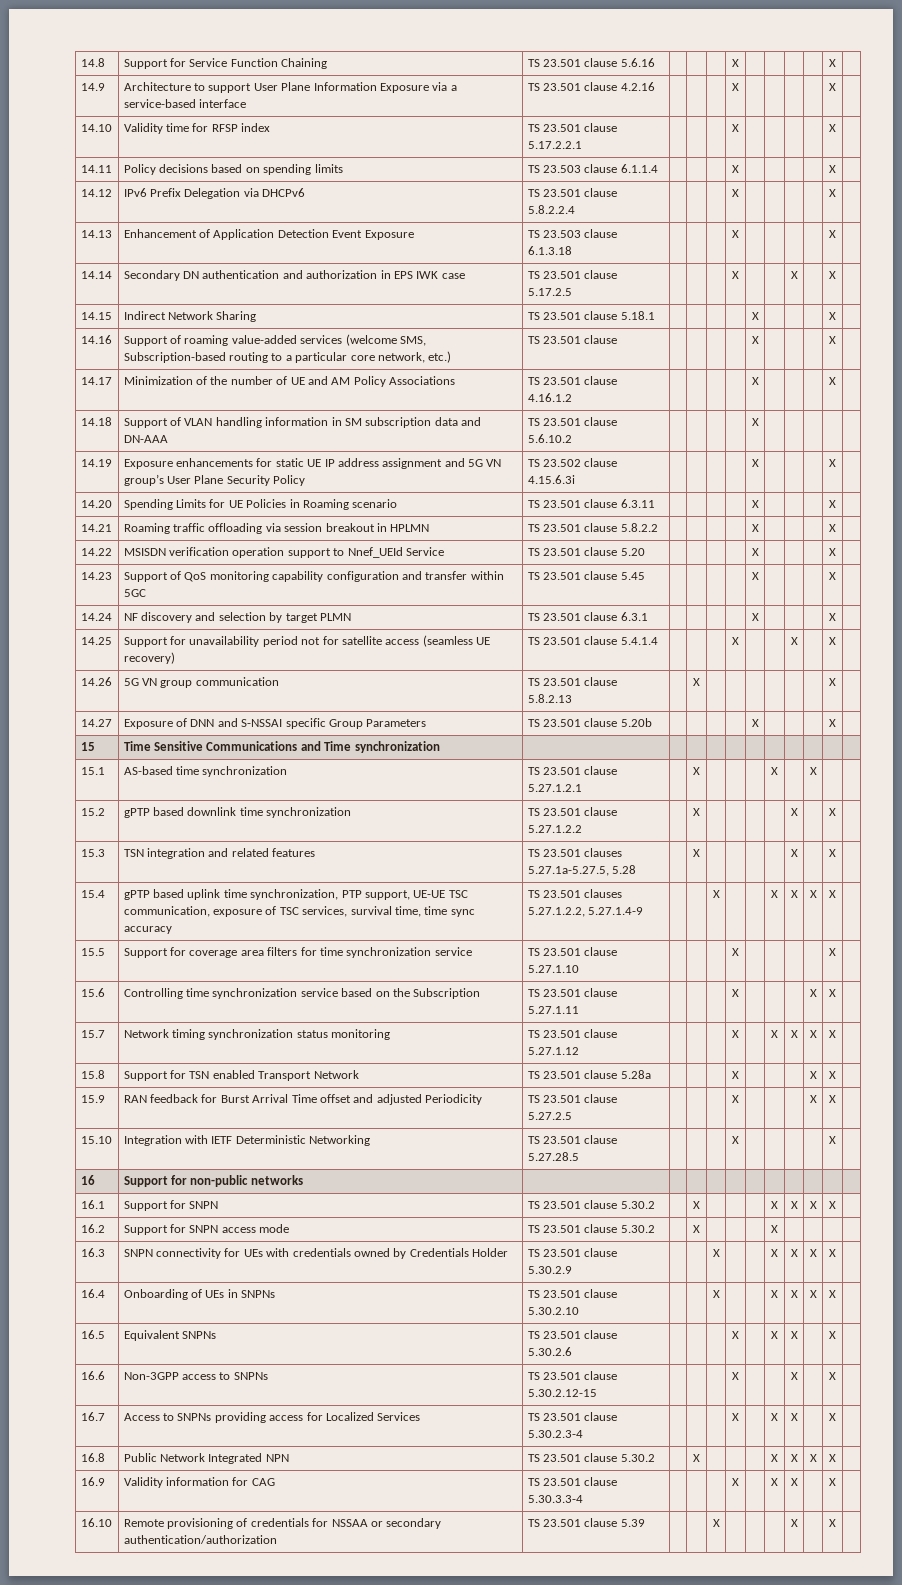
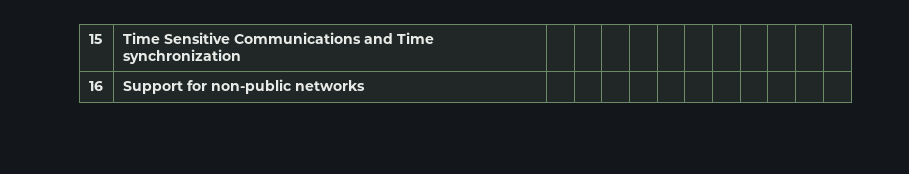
- 14.8 | Support for Service Function Chaining | TS 23.501 clause 5.6.16 | | | | X | | | | | X |
- 14.9 | Architecture to support User Plane Information Exposure via a service-based interface | TS 23.501 clause 4.2.16 | | | | X | | | | | X |
- 14.10 | Validity time for RFSP index | TS 23.501 clause 5.17.2.2.1 | | | | X | | | | | X |
- 14.11 | Policy decisions based on spending limits | TS 23.503 clause 6.1.1.4 | | | | X | | | | | X |
- 14.12 | IPv6 Prefix Delegation via DHCPv6 | TS 23.501 clause 5.8.2.2.4 | | | | X | | | | | X |
- 14.13 | Enhancement of Application Detection Event Exposure | TS 23.503 clause 6.1.3.18 | | | | X | | | | | X |
- 14.14 | Secondary DN authentication and authorization in EPS IWK case | TS 23.501 clause 5.17.2.5 | | | | X | | | X | | X |
- 14.15 | Indirect Network Sharing | TS 23.501 clause 5.18.1 | | | | | X | | | | X |
- 14.16 | Support of roaming value-added services (welcome SMS, Subscription-based routing to a particular core network, etc.) | TS 23.501 clause | | | | | X | | | | X |
- 14.17 | Minimization of the number of UE and AM Policy Associations | TS 23.501 clause 4.16.1.2 | | | | | X | | | | X |
- 14.18 | Support of VLAN handling information in SM subscription data and DN-AAA | TS 23.501 clause 5.6.10.2 | | | | | X | | | | |
- 14.19 | Exposure enhancements for static UE IP address assignment and 5G VN group’s User Plane Security Policy | TS 23.502 clause 4.15.6.3i | | | | | X | | | | X |
- 14.20 | Spending Limits for UE Policies in Roaming scenario | TS 23.501 clause 6.3.11 | | | | | X | | | | X |
- 14.21 | Roaming traffic offloading via session breakout in HPLMN | TS 23.501 clause 5.8.2.2 | | | | | X | | | | X |
- 14.22 | MSISDN verification operation support to Nnef_UEId Service | TS 23.501 clause 5.20 | | | | | X | | | | X |
- 14.23 | Support of QoS monitoring capability configuration and transfer within 5GC | TS 23.501 clause 5.45 | | | | | X | | | | X |
- 14.24 | NF discovery and selection by target PLMN | TS 23.501 clause 6.3.1 | | | | | X | | | | X |
- 14.25 | Support for unavailability period not for satellite access (seamless UE recovery) | TS 23.501 clause 5.4.1.4 | | | | X | | | X | | X |
- 14.26 | 5G VN group communication | TS 23.501 clause 5.8.2.13 | | X | | | | | | | X |
- 14.27 | Exposure of DNN and S-NSSAI specific Group Parameters | TS 23.501 clause 5.20b | | | | | X | | | | X |
- 15.1 | AS-based time synchronization | TS 23.501 clause 5.27.1.2.1 | | X | | | | X | | X | |
- 15.2 | gPTP based downlink time synchronization | TS 23.501 clause 5.27.1.2.2 | | X | | | | | X | | X |
- 15.3 | TSN integration and related features | TS 23.501 clauses 5.27.1a-5.27.5, 5.28 | | X | | | | | X | | X |
- 15.4 | gPTP based uplink time synchronization, PTP support, UE-UE TSC communication, exposure of TSC services, survival time, time sync accuracy | TS 23.501 clauses 5.27.1.2.2, 5.27.1.4-9 | | | X | | | X | X | X | X |
- 15.5 | Support for coverage area filters for time synchronization service | TS 23.501 clause 5.27.1.10 | | | | X | | | | | X |
- 15.6 | Controlling time synchronization service based on the Subscription | TS 23.501 clause 5.27.1.11 | | | | X | | | | X | X |
- 15.7 | Network timing synchronization status monitoring | TS 23.501 clause 5.27.1.12 | | | | X | | X | X | X | X |
- 15.8 | Support for TSN enabled Transport Network | TS 23.501 clause 5.28a | | | | X | | | | X | X |
- 15.9 | RAN feedback for Burst Arrival Time offset and adjusted Periodicity | TS 23.501 clause 5.27.2.5 | | | | X | | | | X | X |
- 15.10 | Integration with IETF Deterministic Networking | TS 23.501 clause 5.27.28.5 | | | | X | | | | | X |
- 16.1 | Support for SNPN | TS 23.501 clause 5.30.2 | | X | | | | X | X | X | X |
- 16.2 | Support for SNPN access mode | TS 23.501 clause 5.30.2 | | X | | | | X | | | |
- 16.3 | SNPN connectivity for UEs with credentials owned by Credentials Holder | TS 23.501 clause 5.30.2.9 | | | X | | | X | X | X | X |
- 16.4 | Onboarding of UEs in SNPNs | TS 23.501 clause 5.30.2.10 | | | X | | | X | X | X | X |
- 16.5 | Equivalent SNPNs | TS 23.501 clause 5.30.2.6 | | | | X | | X | X | | X |
- 16.6 | Non-3GPP access to SNPNs | TS 23.501 clause 5.30.2.12-15 | | | | X | | | X | | X |
- 16.7 | Access to SNPNs providing access for Localized Services | TS 23.501 clause 5.30.2.3-4 | | | | X | | X | X | | X |
- 16.8 | Public Network Integrated NPN | TS 23.501 clause 5.30.2 | | X | | | | X | X | X | X |
- 16.9 | Validity information for CAG | TS 23.501 clause 5.30.3.3-4 | | | | X | | X | X | | X |
- 16.10 | Remote provisioning of credentials for NSSAA or secondary authentication/authorization | TS 23.501 clause 5.39 | | | X | | | | X | | X |

